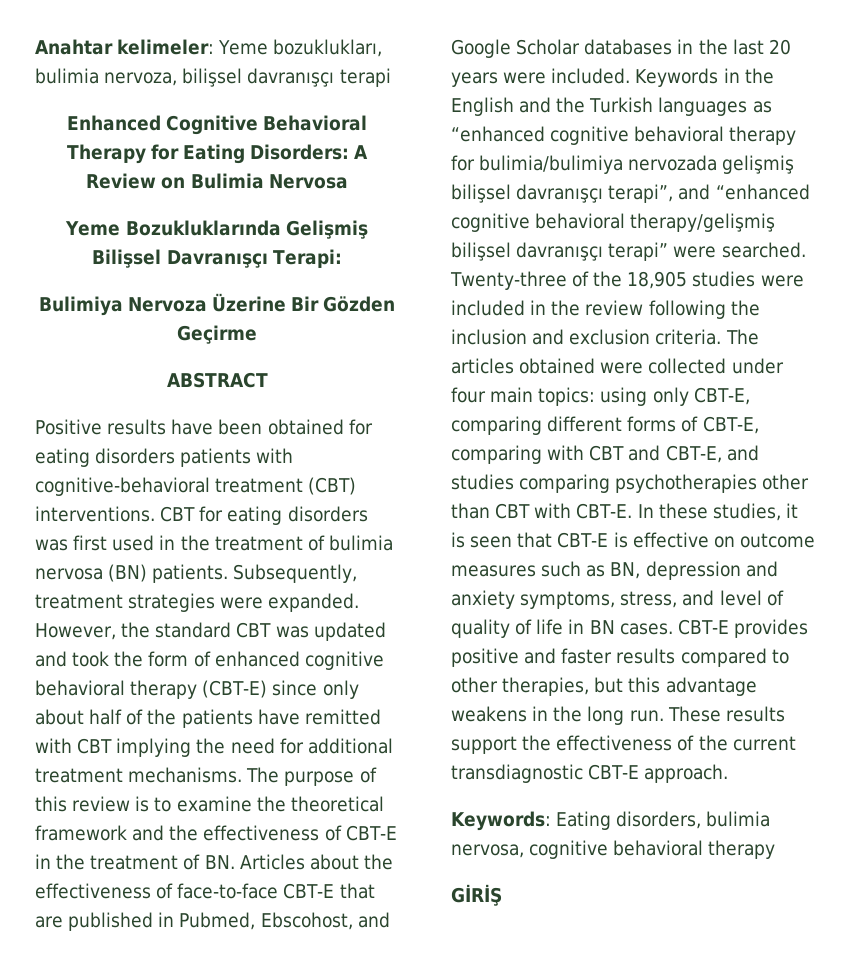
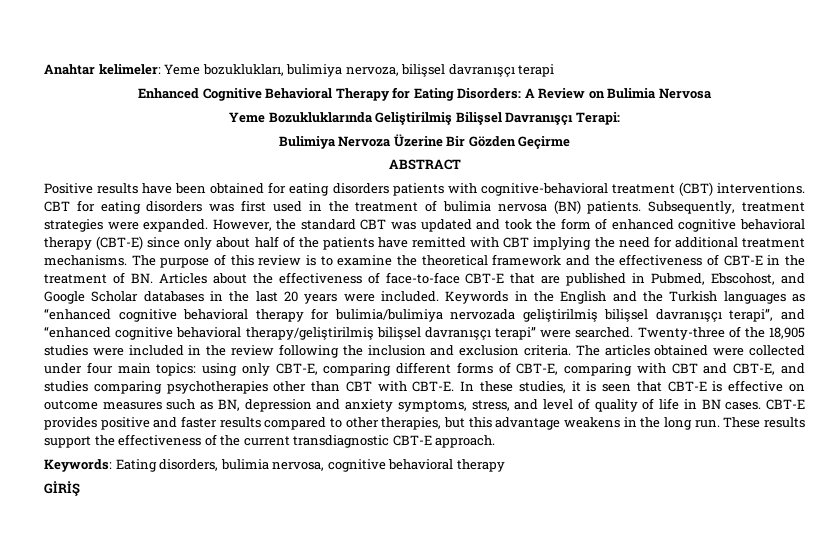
- Anahtar kelimeler: Yeme bozuklukları, bulimia nervoza, bilişsel davranışçı terapi
+ Anahtar kelimeler: Yeme bozuklukları, bulimiya nervoza, bilişsel davranışçı terapi
- Yeme Bozukluklarında Gelişmiş Bilişsel Davranışçı Terapi:
+ Yeme Bozukluklarında Geliştirilmiş Bilişsel Davranışçı Terapi:
- Keywords in the English and the Turkish languages as “enhanced cognitive behavioral therapy for bulimia/bulimiya nervozada gelişmiş bilişsel davranışçı terapi”, and “enhanced cognitive behavioral therapy/gelişmiş bilişsel davranışçı terapi” were searched.
+ Keywords in the English and the Turkish languages as “enhanced cognitive behavioral therapy for bulimia/bulimiya nervozada geliştirilmiş bilişsel davranışçı terapi”, and “enhanced cognitive behavioral therapy/geliştirilmiş bilişsel davranışçı terapi” were searched.

